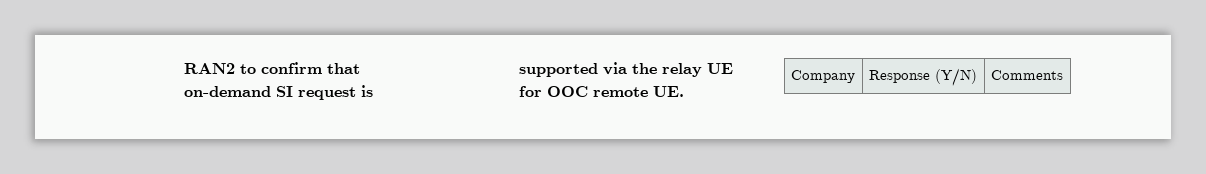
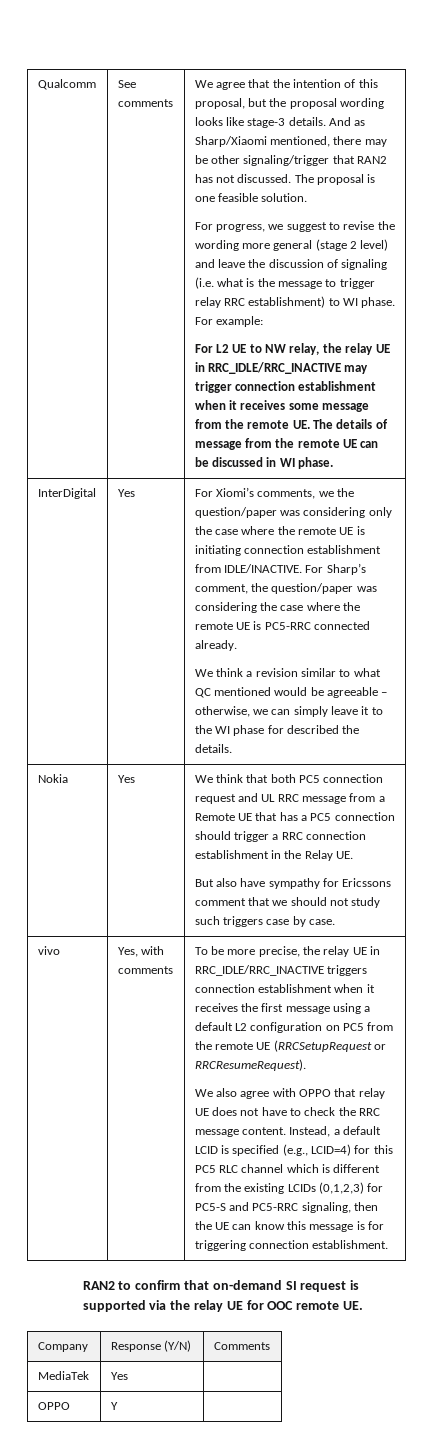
+ Qualcomm | See comments | We agree that the intention of this proposal, but the proposal wording looks like stage-3 details. And as Sharp/Xiaomi mentioned, there may be other signaling/trigger that RAN2 has not discussed. The proposal is one feasible solution.
+ For progress, we suggest to revise the wording more general (stage 2 level) and leave the discussion of signaling (i.e. what is the message to trigger relay RRC establishment) to WI phase. For example:
+ For L2 UE to NW relay, the relay UE in RRC_IDLE/RRC_INACTIVE may trigger connection establishment when it receives some message from the remote UE. The details of message from the remote UE can be discussed in WI phase.
+ InterDigital | Yes | For Xiomi’s comments, we the question/paper was considering only the case where the remote UE is initiating connection establishment from IDLE/INACTIVE. For Sharp’s comment, the question/paper was considering the case where the remote UE is PC5-RRC connected already.
+ We think a revision similar to what QC mentioned would be agreeable – otherwise, we can simply leave it to the WI phase for described the details.
+ Nokia | Yes | We think that both PC5 connection request and UL RRC message from a Remote UE that has a PC5 connection should trigger a RRC connection establishment in the Relay UE.
+ But also have sympathy for Ericssons comment that we should not study such triggers case by case.
+ vivo | Yes, with comments | To be more precise, the relay UE in RRC_IDLE/RRC_INACTIVE triggers connection establishment when it receives the first message using a default L2 configuration on PC5 from the remote UE (RRCSetupRequest or RRCResumeRequest).
+ We also agree with OPPO that relay UE does not have to check the RRC message content. Instead, a default LCID is specified (e.g., LCID=4) for this PC5 RLC channel which is different from the existing LCIDs (0,1,2,3) for PC5-S and PC5-RRC signaling, then the UE can know this message is for triggering connection establishment.
+ MediaTek | Yes |
+ OPPO | Y |

